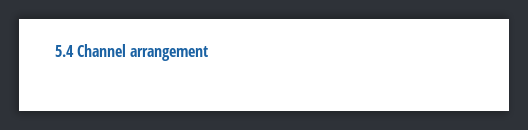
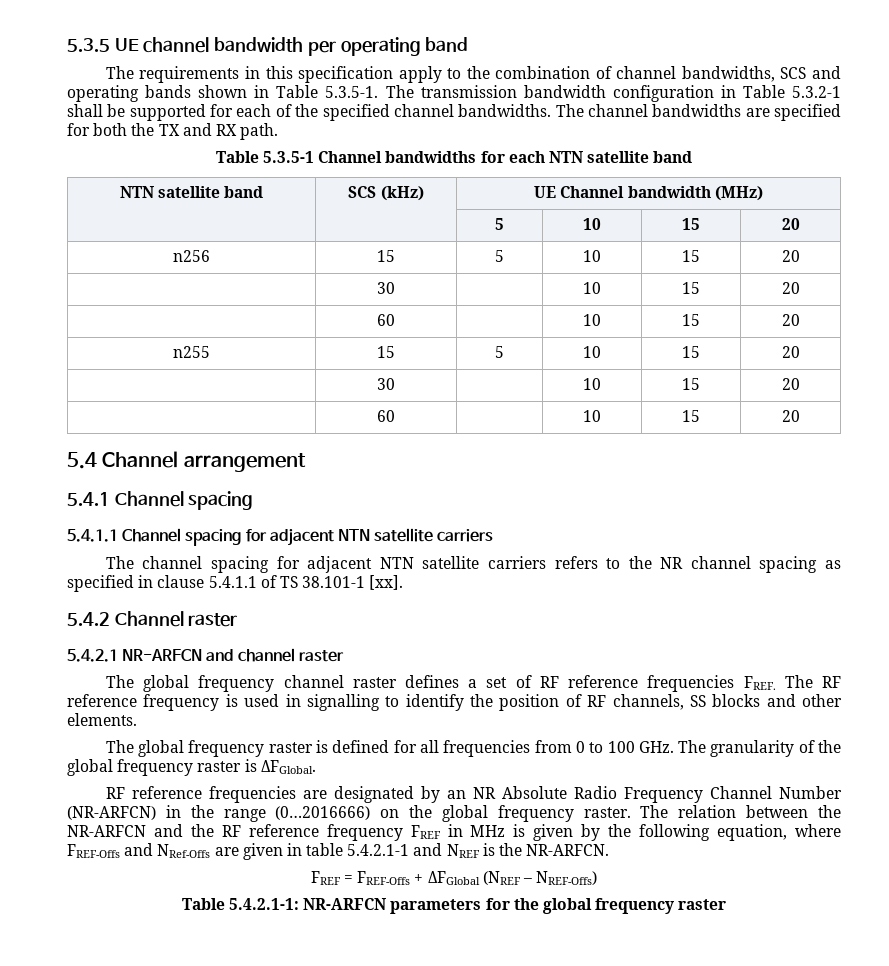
+ 5.3.5 UE channel bandwidth per operating band
+ The requirements in this specification apply to the combination of channel bandwidths, SCS and operating bands shown in Table 5.3.5-1. The transmission bandwidth configuration in Table 5.3.2-1 shall be supported for each of the specified channel bandwidths. The channel bandwidths are specified for both the TX and RX path.
+ Table 5.3.5-1 Channel bandwidths for each NTN satellite band
+ NTN satellite band | SCS (kHz) | UE Channel bandwidth (MHz)
+ | | 5 | 10 | 15 | 20
+ n256 | 15 | 5 | 10 | 15 | 20
+ | 30 | | 10 | 15 | 20
+ | 60 | | 10 | 15 | 20
+ n255 | 15 | 5 | 10 | 15 | 20
+ | 30 | | 10 | 15 | 20
+ | 60 | | 10 | 15 | 20
  5.4 Channel arrangement
+ 5.4.1 Channel spacing
+ 5.4.1.1 Channel spacing for adjacent NTN satellite carriers
+ The channel spacing for adjacent NTN satellite carriers refers to the NR channel spacing as specified in clause 5.4.1.1 of TS 38.101-1 [xx].
+ 5.4.2 Channel raster
+ 5.4.2.1 NR-ARFCN and channel raster
+ The global frequency channel raster defines a set of RF reference frequencies FREF. The RF reference frequency is used in signalling to identify the position of RF channels, SS blocks and other elements.
+ The global frequency raster is defined for all frequencies from 0 to 100 GHz. The granularity of the global frequency raster is ΔFGlobal.
+ RF reference frequencies are designated by an NR Absolute Radio Frequency Channel Number (NR-ARFCN) in the range (0…2016666) on the global frequency raster. The relation between the NR-ARFCN and the RF reference frequency FREF in MHz is given by the following equation, where FREF-Offs and NRef-Offs are given in table 5.4.2.1-1 and NREF is the NR-ARFCN.
+ FREF = FREF-Offs + ΔFGlobal (NREF – NREF-Offs)
+ Table 5.4.2.1-1: NR-ARFCN parameters for the global frequency raster

